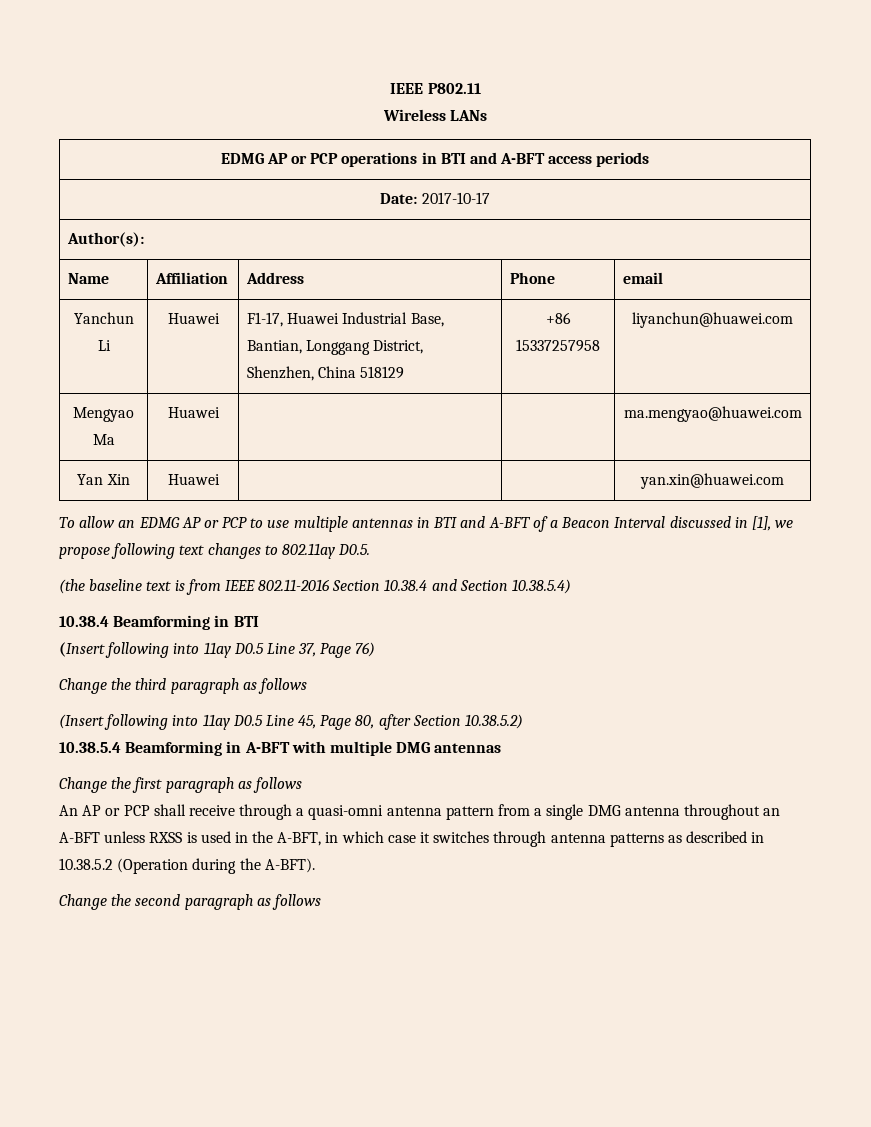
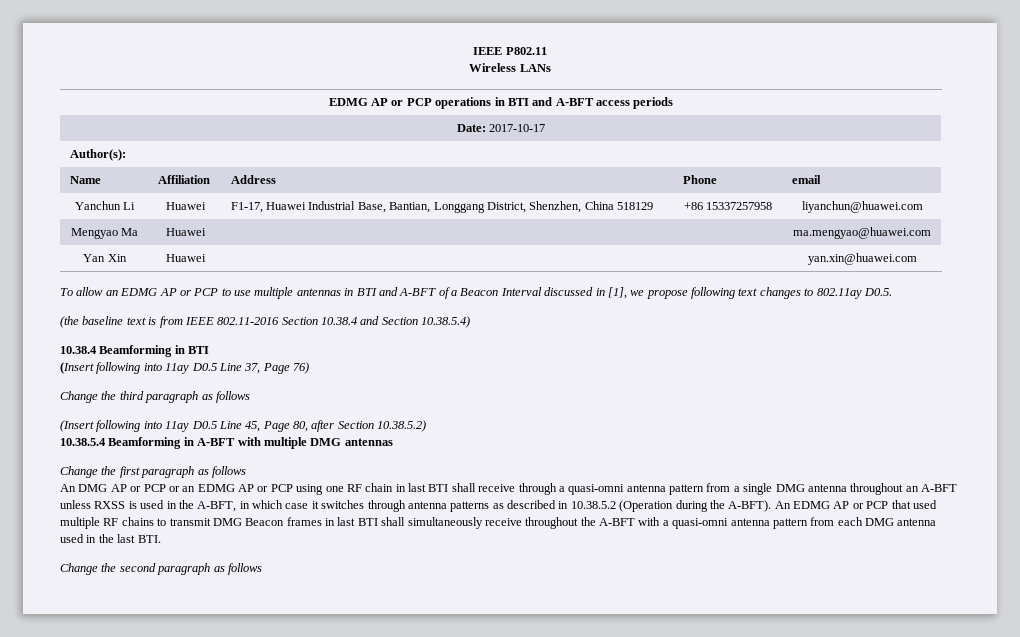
- An AP or PCP shall receive through a quasi-omni antenna pattern from a single DMG antenna throughout an A-BFT unless RXSS is used in the A-BFT, in which case it switches through antenna patterns as described in 10.38.5.2 (Operation during the A-BFT).
+ An DMG AP or PCP or an EDMG AP or PCP using one RF chain in last BTI shall receive through a quasi-omni antenna pattern from a single DMG antenna throughout an A-BFT unless RXSS is used in the A-BFT, in which case it switches through antenna patterns as described in 10.38.5.2 (Operation during the A-BFT). An EDMG AP or PCP that used multiple RF chains to transmit DMG Beacon frames in last BTI shall simultaneously receive throughout the A-BFT with a quasi-omni antenna pattern from each DMG antenna used in the last BTI.

